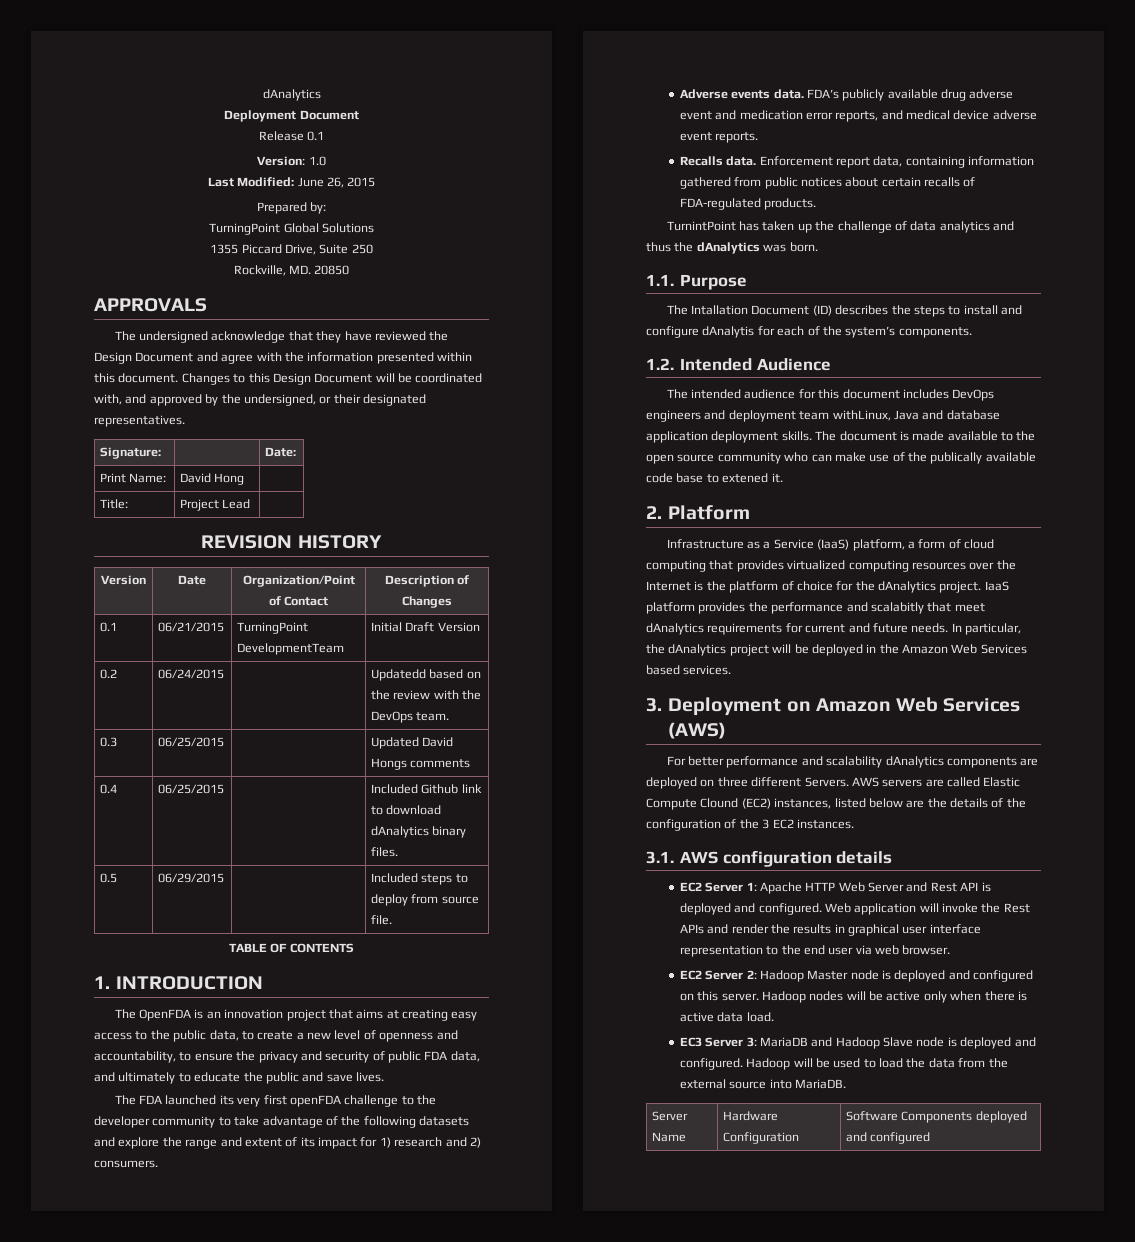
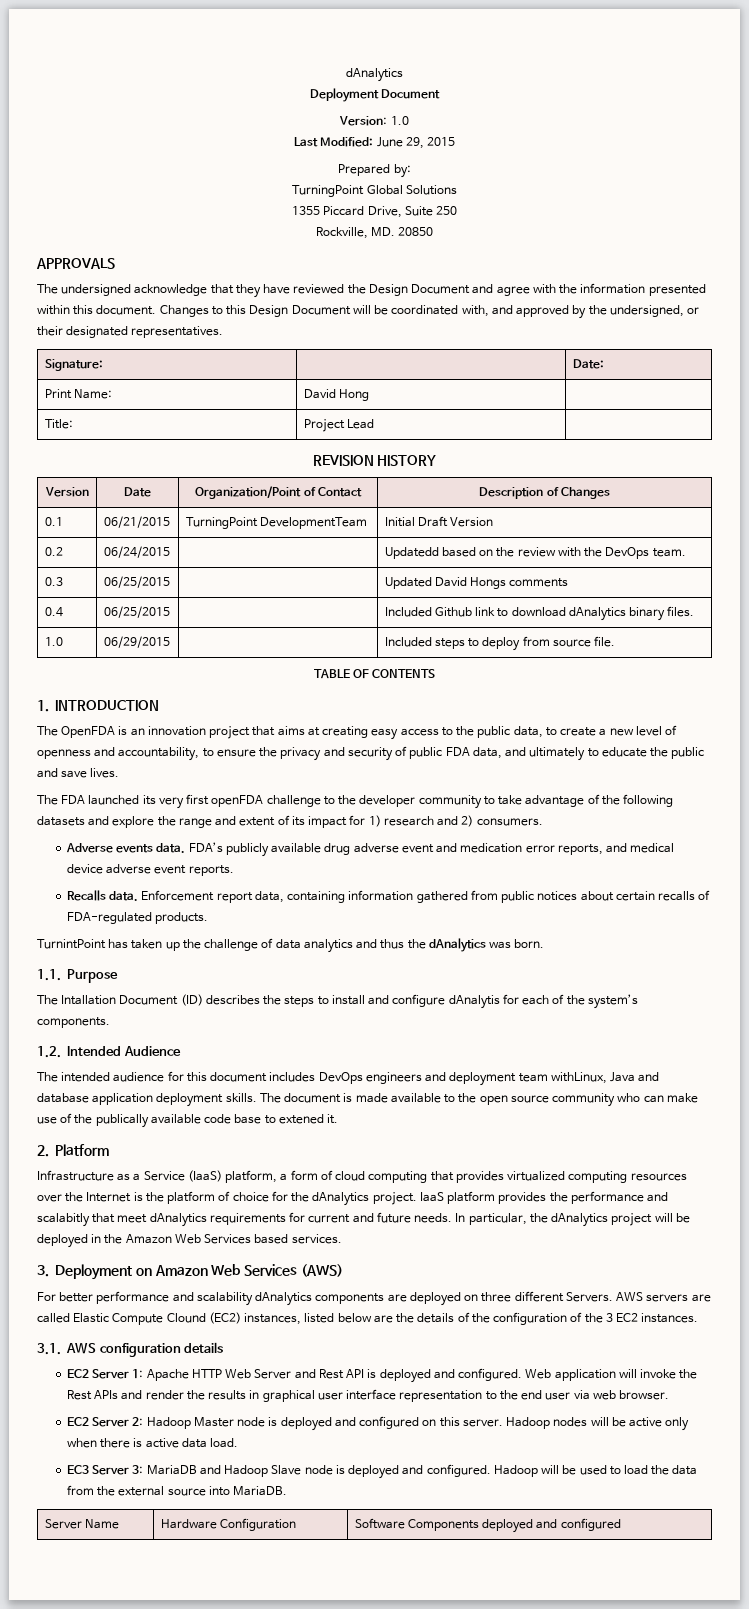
- Release 0.1
- Last Modified: June 26, 2015
+ Last Modified: June 29, 2015
- 0.5 | 06/29/2015 | | Included steps to deploy from source file.
+ 1.0 | 06/29/2015 | | Included steps to deploy from source file.

